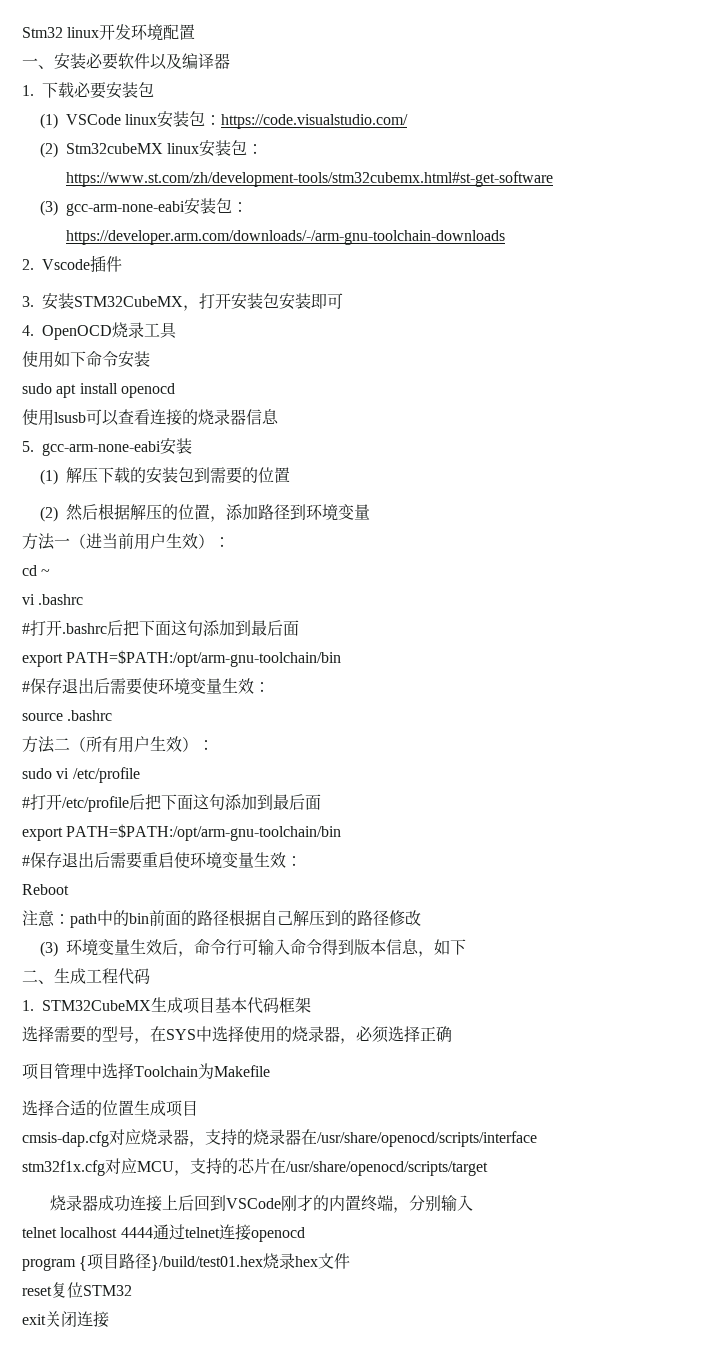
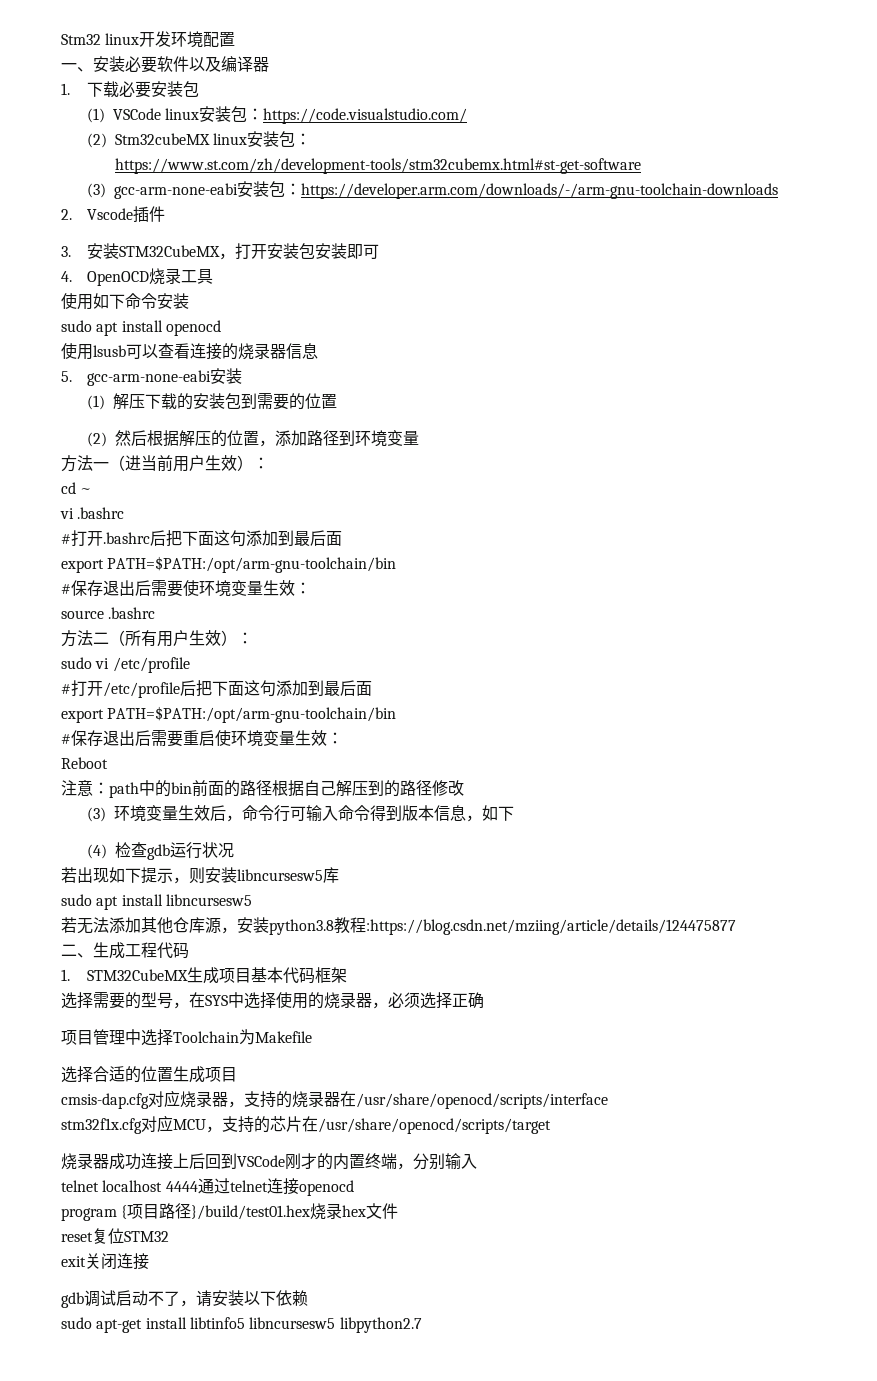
+ (4)检查gdb运行状况
+ 若出现如下提示，则安装libncursesw5库
+ sudo apt install libncursesw5
+ 若无法添加其他仓库源，安装python3.8教程:https://blog.csdn.net/mziing/article/details/124475877
+ gdb调试启动不了，请安装以下依赖
+ sudo apt-get install libtinfo5 libncursesw5 libpython2.7

